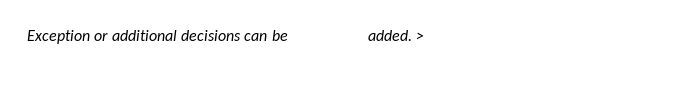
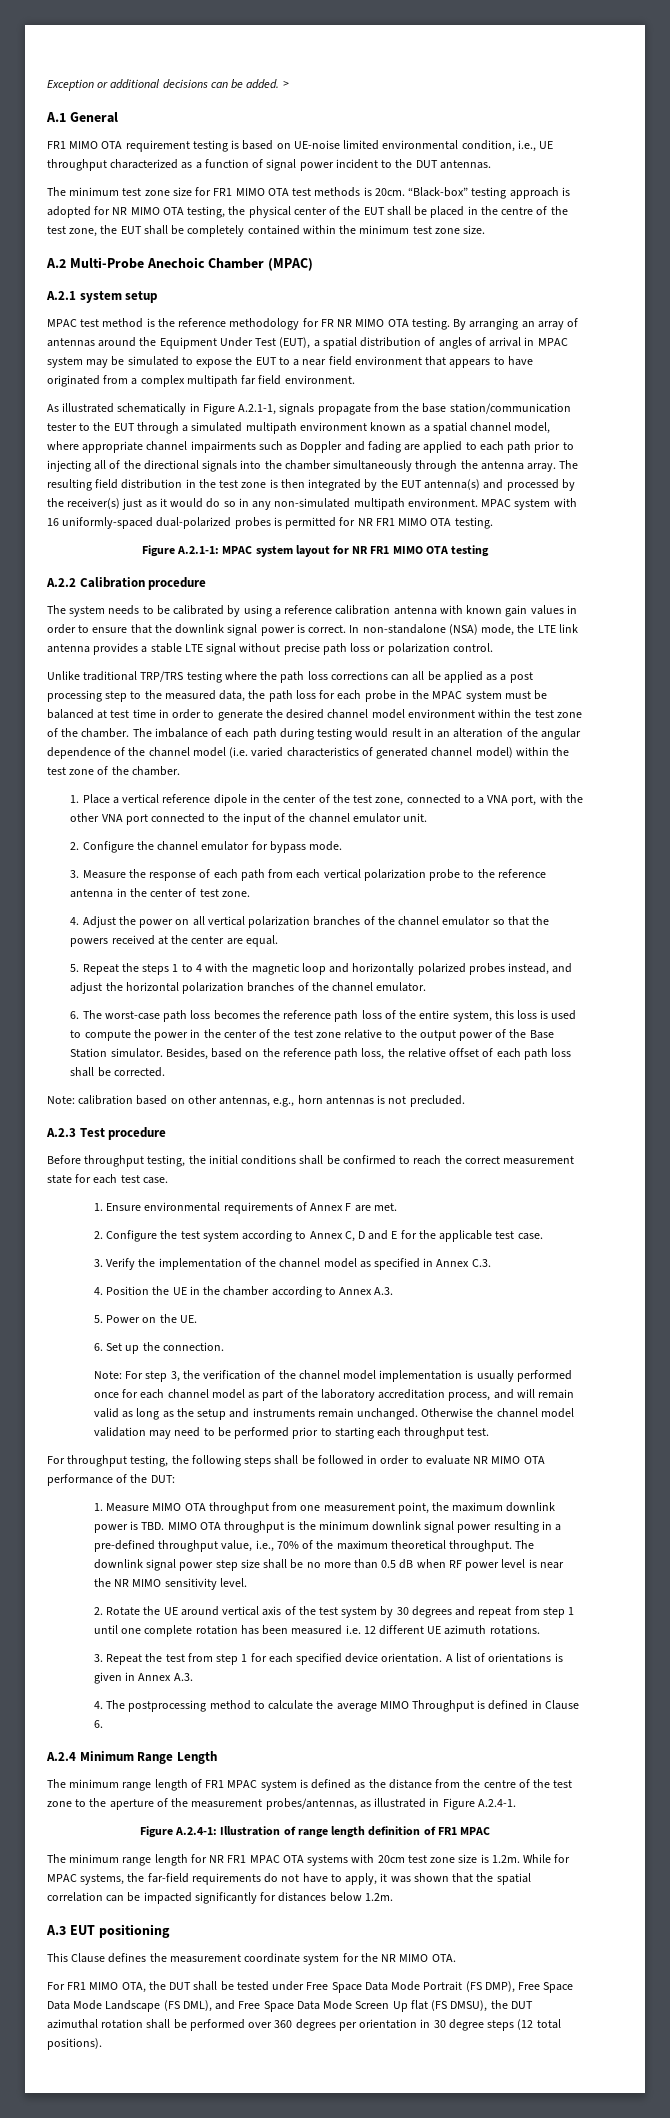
+ A.1 General
+ FR1 MIMO OTA requirement testing is based on UE-noise limited environmental condition, i.e., UE throughput characterized as a function of signal power incident to the DUT antennas.
+ The minimum test zone size for FR1 MIMO OTA test methods is 20cm. “Black-box” testing approach is adopted for NR MIMO OTA testing, the physical center of the EUT shall be placed in the centre of the test zone, the EUT shall be completely contained within the minimum test zone size.
+ A.2 Multi-Probe Anechoic Chamber (MPAC)
+ A.2.1 system setup
+ MPAC test method is the reference methodology for FR NR MIMO OTA testing. By arranging an array of antennas around the Equipment Under Test (EUT), a spatial distribution of angles of arrival in MPAC system may be simulated to expose the EUT to a near field environment that appears to have originated from a complex multipath far field environment.
+ As illustrated schematically in Figure A.2.1-1, signals propagate from the base station/communication tester to the EUT through a simulated multipath environment known as a spatial channel model, where appropriate channel impairments such as Doppler and fading are applied to each path prior to injecting all of the directional signals into the chamber simultaneously through the antenna array. The resulting field distribution in the test zone is then integrated by the EUT antenna(s) and processed by the receiver(s) just as it would do so in any non-simulated multipath environment. MPAC system with 16 uniformly-spaced dual-polarized probes is permitted for NR FR1 MIMO OTA testing.
+ Figure A.2.1-1: MPAC system layout for NR FR1 MIMO OTA testing
+ A.2.2 Calibration procedure
+ The system needs to be calibrated by using a reference calibration antenna with known gain values in order to ensure that the downlink signal power is correct. In non-standalone (NSA) mode, the LTE link antenna provides a stable LTE signal without precise path loss or polarization control.
+ Unlike traditional TRP/TRS testing where the path loss corrections can all be applied as a post processing step to the measured data, the path loss for each probe in the MPAC system must be balanced at test time in order to generate the desired channel model environment within the test zone of the chamber. The imbalance of each path during testing would result in an alteration of the angular dependence of the channel model (i.e. varied characteristics of generated channel model) within the test zone of the chamber.
+ 1. Place a vertical reference dipole in the center of the test zone, connected to a VNA port, with the other VNA port connected to the input of the channel emulator unit.
+ 2. Configure the channel emulator for bypass mode.
+ 3. Measure the response of each path from each vertical polarization probe to the reference antenna in the center of test zone.
+ 4. Adjust the power on all vertical polarization branches of the channel emulator so that the powers received at the center are equal.
+ 5. Repeat the steps 1 to 4 with the magnetic loop and horizontally polarized probes instead, and adjust the horizontal polarization branches of the channel emulator.
+ 6. The worst-case path loss becomes the reference path loss of the entire system, this loss is used to compute the power in the center of the test zone relative to the output power of the Base Station simulator. Besides, based on the reference path loss, the relative offset of each path loss shall be corrected.
+ Note: calibration based on other antennas, e.g., horn antennas is not precluded.
+ A.2.3 Test procedure
+ Before throughput testing, the initial conditions shall be confirmed to reach the correct measurement state for each test case.
+ 1. Ensure environmental requirements of Annex F are met.
+ 2. Configure the test system according to Annex C, D and E for the applicable test case.
+ 3. Verify the implementation of the channel model as specified in Annex C.3.
+ 4. Position the UE in the chamber according to Annex A.3.
+ 5. Power on the UE.
+ 6. Set up the connection.
+ Note: For step 3, the verification of the channel model implementation is usually performed once for each channel model as part of the laboratory accreditation process, and will remain valid as long as the setup and instruments remain unchanged. Otherwise the channel model validation may need to be performed prior to starting each throughput test.
+ For throughput testing, the following steps shall be followed in order to evaluate NR MIMO OTA performance of the DUT:
+ 1. Measure MIMO OTA throughput from one measurement point, the maximum downlink power is TBD. MIMO OTA throughput is the minimum downlink signal power resulting in a pre-defined throughput value, i.e., 70% of the maximum theoretical throughput. The downlink signal power step size shall be no more than 0.5 dB when RF power level is near the NR MIMO sensitivity level.
+ 2. Rotate the UE around vertical axis of the test system by 30 degrees and repeat from step 1 until one complete rotation has been measured i.e. 12 different UE azimuth rotations.
+ 3. Repeat the test from step 1 for each specified device orientation. A list of orientations is given in Annex A.3.
+ 4. The postprocessing method to calculate the average MIMO Throughput is defined in Clause 6.
+ A.2.4 Minimum Range Length
+ The minimum range length of FR1 MPAC system is defined as the distance from the centre of the test zone to the aperture of the measurement probes/antennas, as illustrated in Figure A.2.4-1.
+ Figure A.2.4-1: Illustration of range length definition of FR1 MPAC
+ The minimum range length for NR FR1 MPAC OTA systems with 20cm test zone size is 1.2m. While for MPAC systems, the far-field requirements do not have to apply, it was shown that the spatial correlation can be impacted significantly for distances below 1.2m.
+ A.3 EUT positioning
+ This Clause defines the measurement coordinate system for the NR MIMO OTA.
+ For FR1 MIMO OTA, the DUT shall be tested under Free Space Data Mode Portrait (FS DMP), Free Space Data Mode Landscape (FS DML), and Free Space Data Mode Screen Up flat (FS DMSU), the DUT azimuthal rotation shall be performed over 360 degrees per orientation in 30 degree steps (12 total positions).

